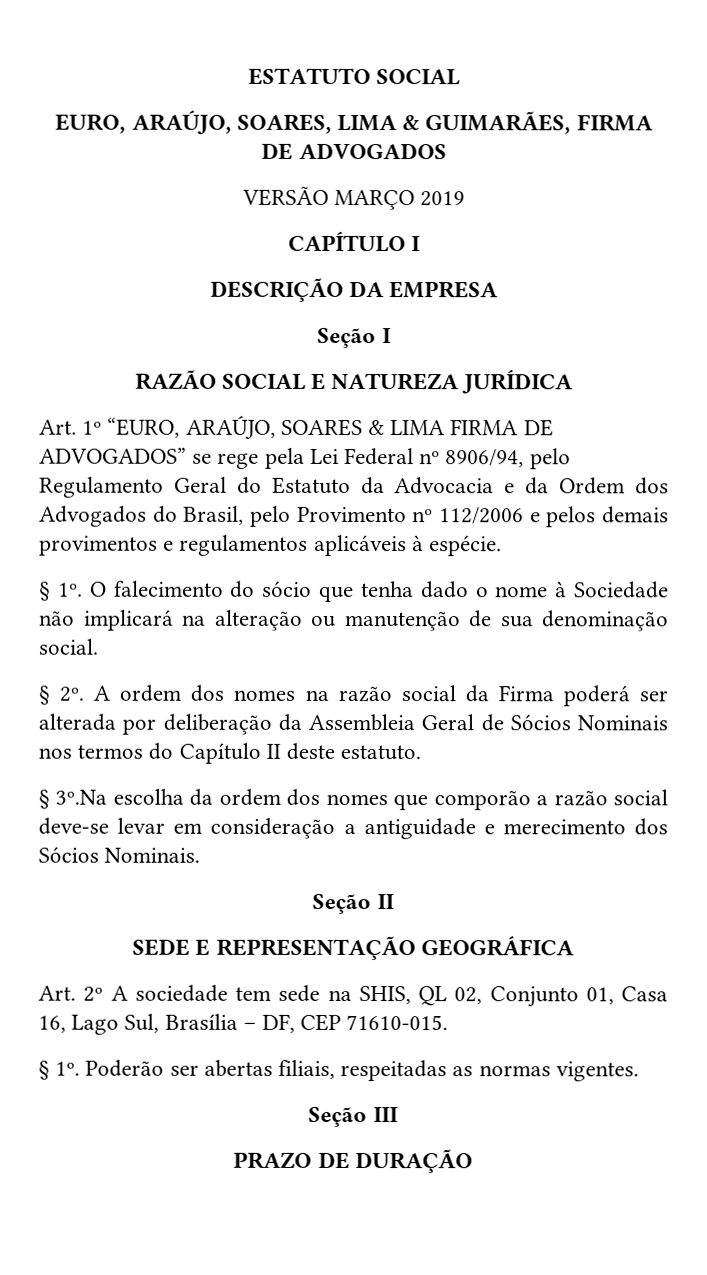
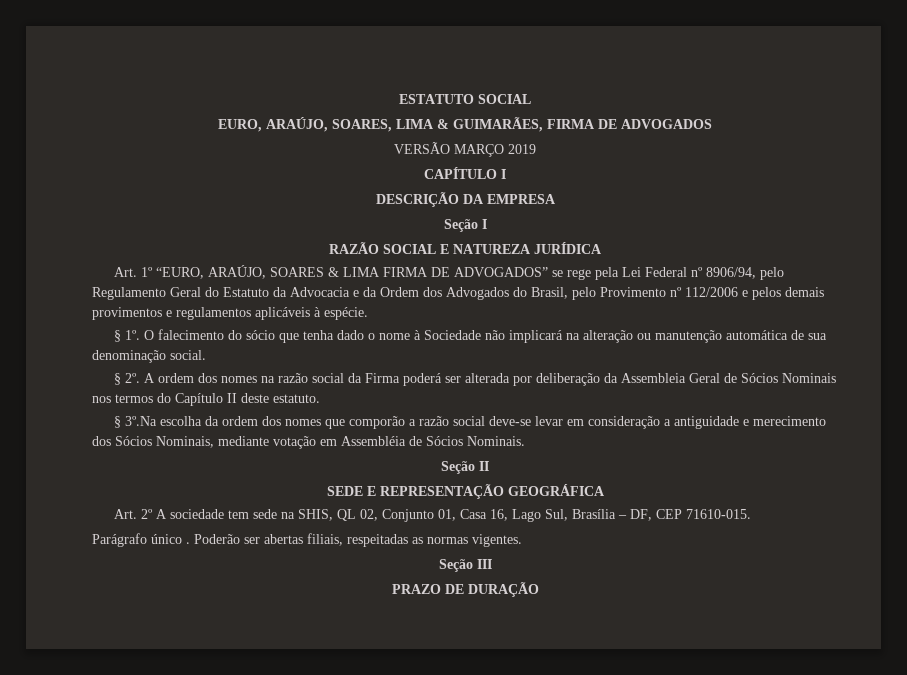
- O falecimento do sócio que tenha dado o nome à Sociedade não implicará na alteração ou manutenção de sua denominação social.
+ O falecimento do sócio que tenha dado o nome à Sociedade não implicará na alteração ou manutenção automática de sua denominação social.
- § 3º.Na escolha da ordem dos nomes que comporão a razão social deve-se levar em consideração a antiguidade e merecimento dos Sócios Nominais.
+ § 3º.Na escolha da ordem dos nomes que comporão a razão social deve-se levar em consideração a antiguidade e merecimento dos Sócios Nominais, mediante votação em Assembléia de Sócios Nominais.
  Art. 2º A sociedade tem sede na SHIS, QL 02, Conjunto 01, Casa 16, Lago Sul, Brasília – DF, CEP 71610-015.
- § 1º.
+ Parágrafo único .

